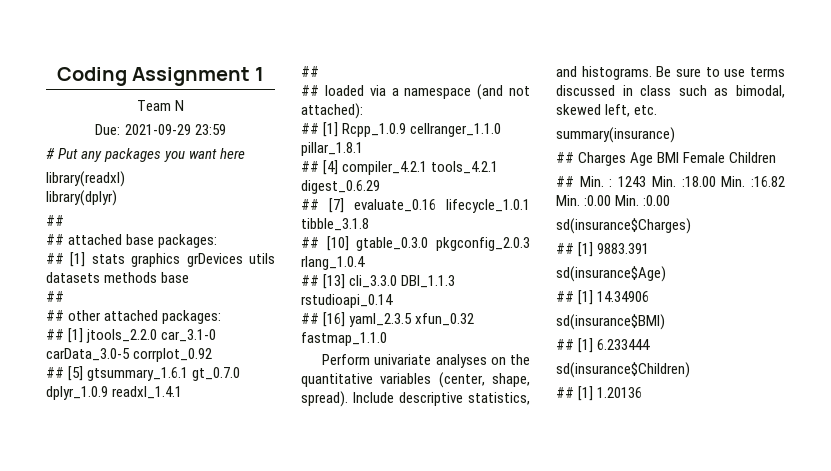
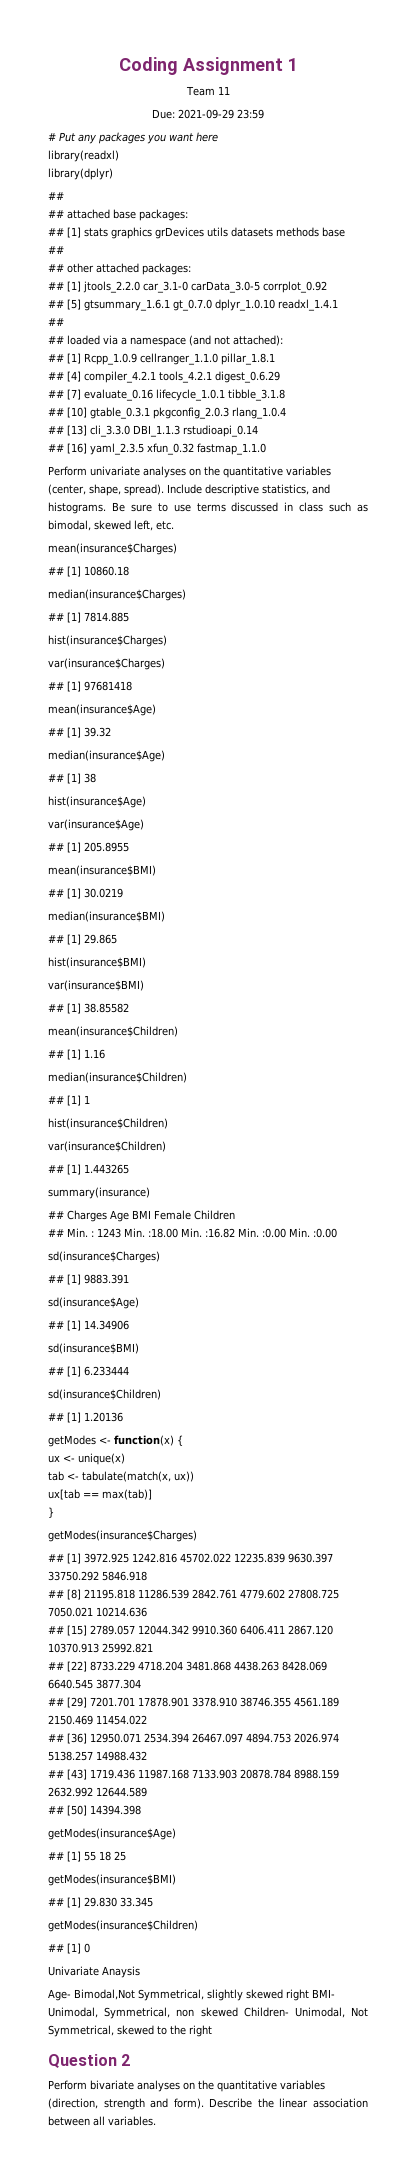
- Team N
+ Team 11
- ## [5] gtsummary_1.6.1 gt_0.7.0 dplyr_1.0.9 readxl_1.4.1
+ ## [5] gtsummary_1.6.1 gt_0.7.0 dplyr_1.0.10 readxl_1.4.1
- ## [10] gtable_0.3.0 pkgconfig_2.0.3 rlang_1.0.4
+ ## [10] gtable_0.3.1 pkgconfig_2.0.3 rlang_1.0.4
+ mean(insurance$Charges)
+ ## [1] 10860.18
+ median(insurance$Charges)
+ ## [1] 7814.885
+ hist(insurance$Charges)
+ var(insurance$Charges)
+ ## [1] 97681418
+ mean(insurance$Age)
+ ## [1] 39.32
+ median(insurance$Age)
+ ## [1] 38
+ hist(insurance$Age)
+ var(insurance$Age)
+ ## [1] 205.8955
+ mean(insurance$BMI)
+ ## [1] 30.0219
+ median(insurance$BMI)
+ ## [1] 29.865
+ hist(insurance$BMI)
+ var(insurance$BMI)
+ ## [1] 38.85582
+ mean(insurance$Children)
+ ## [1] 1.16
+ median(insurance$Children)
+ ## [1] 1
+ hist(insurance$Children)
+ var(insurance$Children)
+ ## [1] 1.443265
+ getModes <- function(x) {
+ ux <- unique(x)
+ tab <- tabulate(match(x, ux))
+ ux[tab == max(tab)]
+ }
+ getModes(insurance$Charges)
+ ## [1] 3972.925 1242.816 45702.022 12235.839 9630.397 33750.292 5846.918
+ ## [8] 21195.818 11286.539 2842.761 4779.602 27808.725 7050.021 10214.636
+ ## [15] 2789.057 12044.342 9910.360 6406.411 2867.120 10370.913 25992.821
+ ## [22] 8733.229 4718.204 3481.868 4438.263 8428.069 6640.545 3877.304
+ ## [29] 7201.701 17878.901 3378.910 38746.355 4561.189 2150.469 11454.022
+ ## [36] 12950.071 2534.394 26467.097 4894.753 2026.974 5138.257 14988.432
+ ## [43] 1719.436 11987.168 7133.903 20878.784 8988.159 2632.992 12644.589
+ ## [50] 14394.398
+ getModes(insurance$Age)
+ ## [1] 55 18 25
+ getModes(insurance$BMI)
+ ## [1] 29.830 33.345
+ getModes(insurance$Children)
+ ## [1] 0
+ Univariate Anaysis
+ Age- Bimodal,Not Symmetrical, slightly skewed right BMI- Unimodal, Symmetrical, non skewed Children- Unimodal, Not Symmetrical, skewed to the right
+ Question 2
+ Perform bivariate analyses on the quantitative variables (direction, strength and form). Describe the linear association between all variables.

